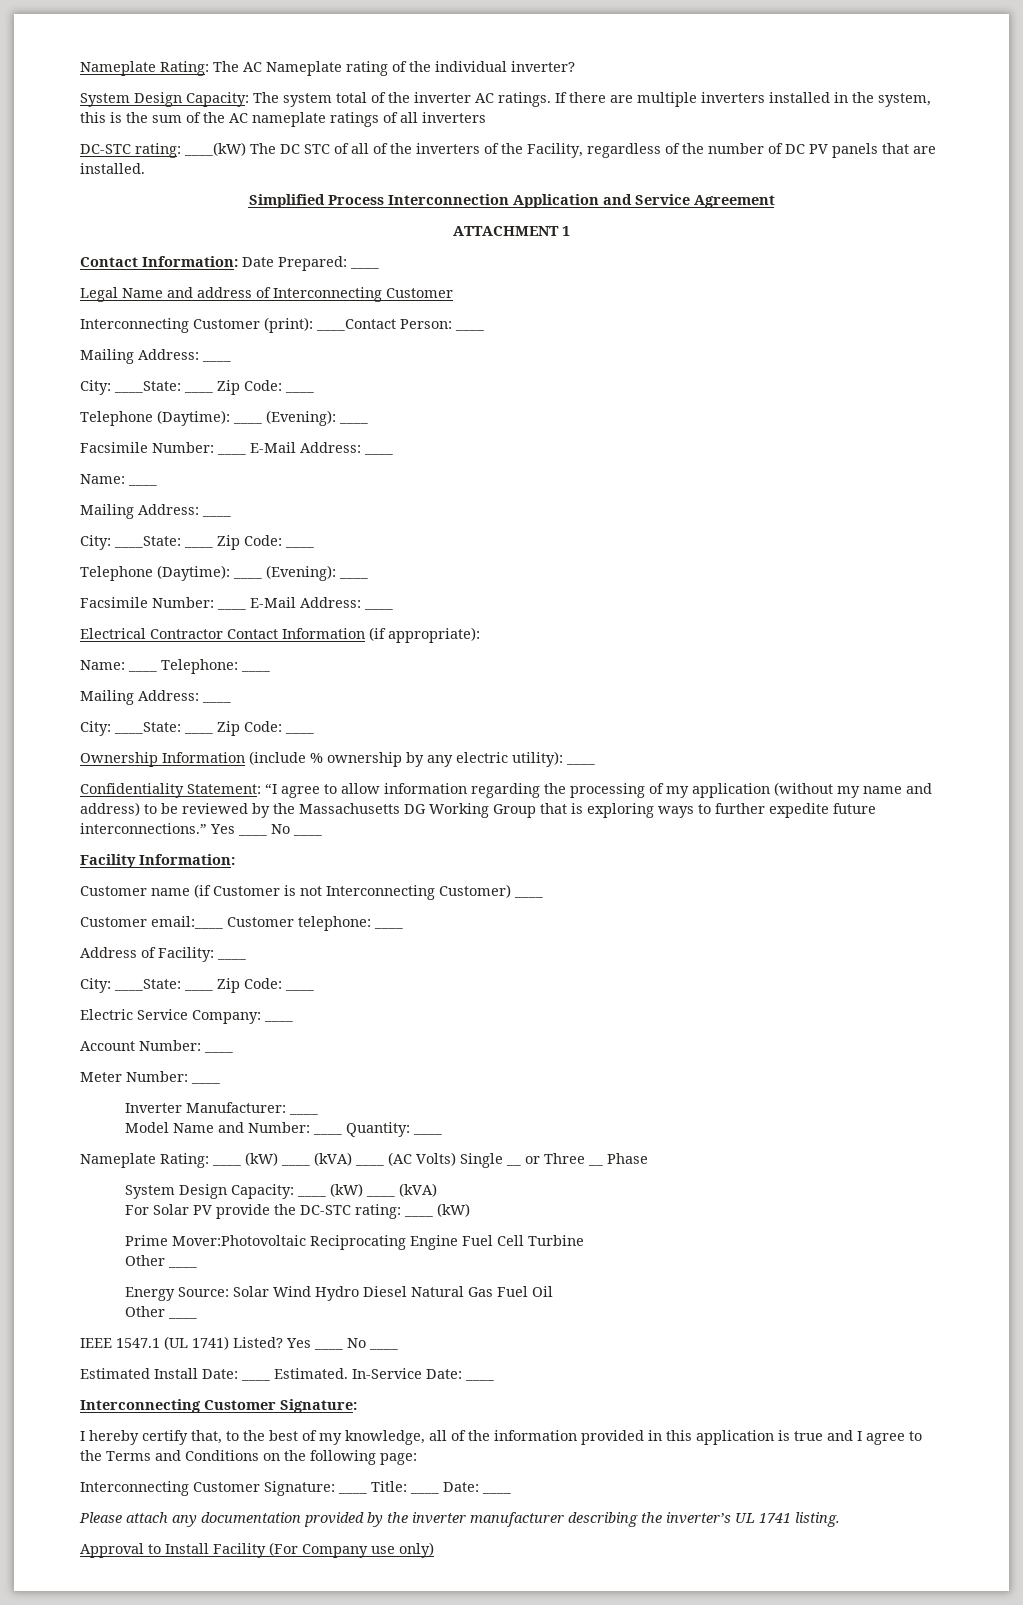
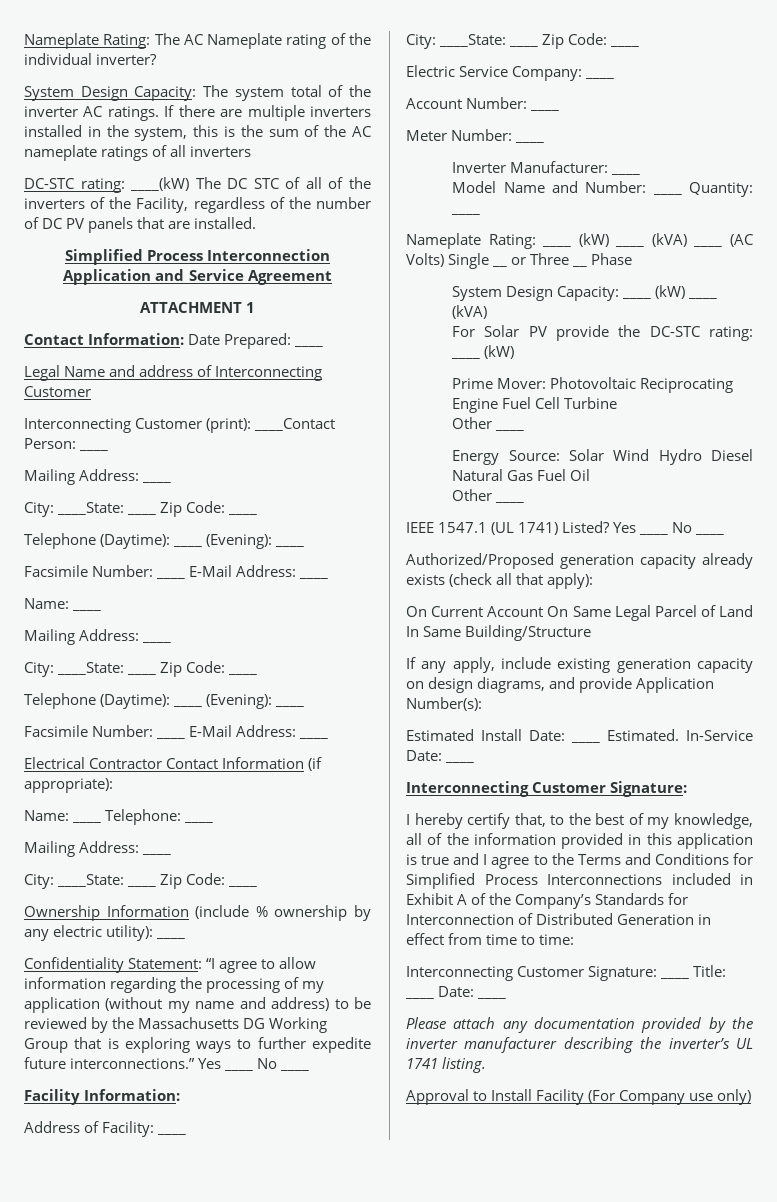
- Customer name (if Customer is not Interconnecting Customer) ____
- Customer email:____ Customer telephone: ____
- Prime Mover:Photovoltaic Reciprocating Engine Fuel Cell Turbine
+ Prime Mover: Photovoltaic Reciprocating Engine Fuel Cell Turbine
+ Authorized/Proposed generation capacity already exists (check all that apply):
+ On Current Account On Same Legal Parcel of Land In Same Building/Structure
+ If any apply, include existing generation capacity on design diagrams, and provide Application Number(s):
- I hereby certify that, to the best of my knowledge, all of the information provided in this application is true and I agree to the Terms and Conditions on the following page:
+ I hereby certify that, to the best of my knowledge, all of the information provided in this application is true and I agree to the Terms and Conditions for Simplified Process Interconnections included in Exhibit A of the Company’s Standards for Interconnection of Distributed Generation in effect from time to time:

